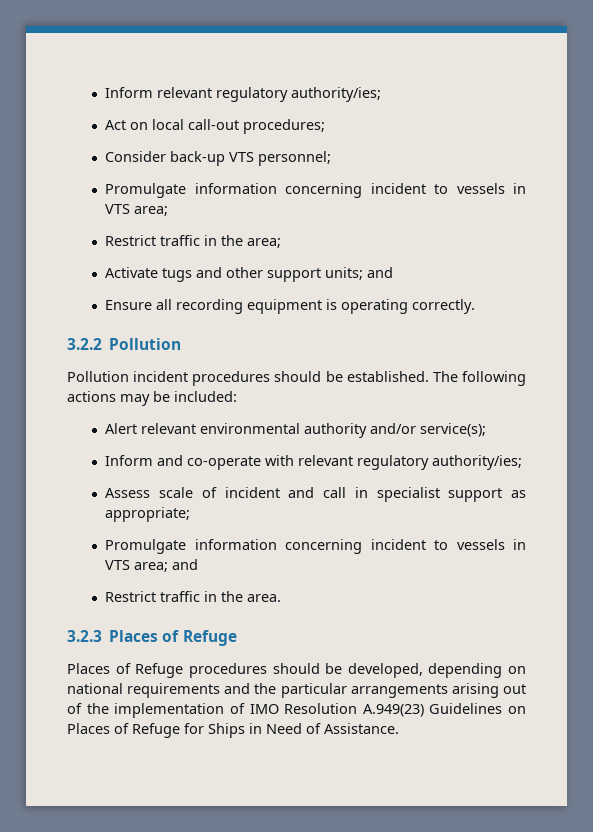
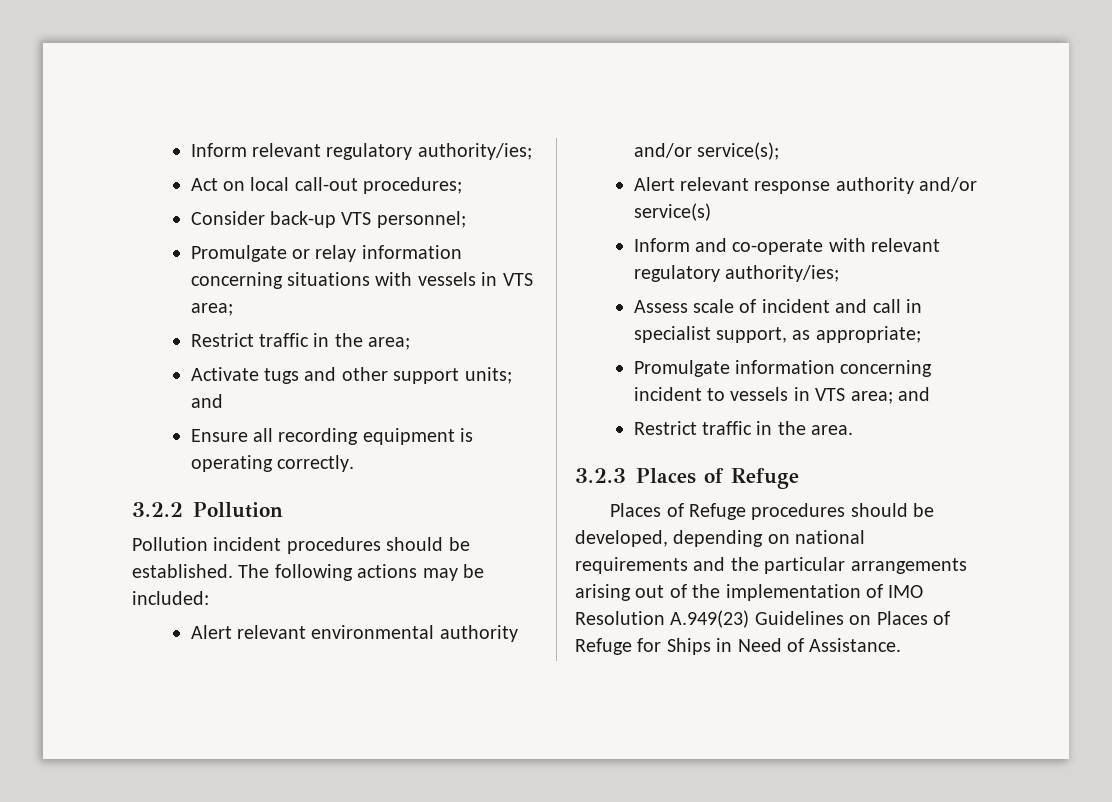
  Consider back-up VTS personnel;
- Promulgate information concerning incident to vessels in VTS area;
+ Promulgate or relay information concerning situations with vessels in VTS area;
+ Alert relevant response authority and/or service(s)
- Assess scale of incident and call in specialist support as appropriate;
+ Assess scale of incident and call in specialist support, as appropriate;

